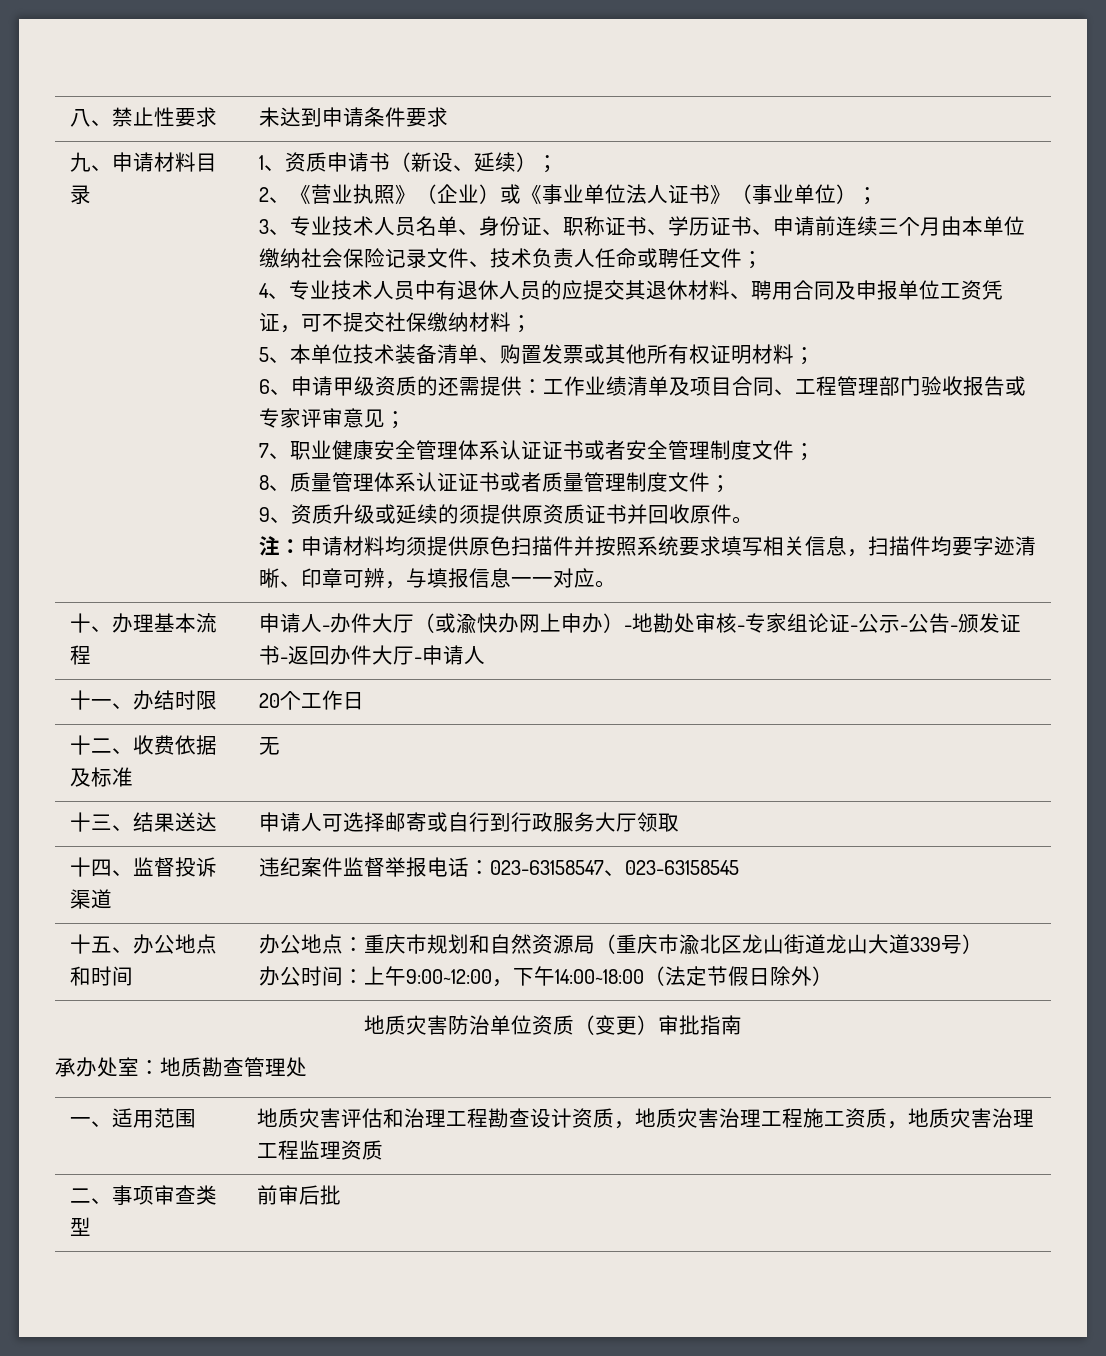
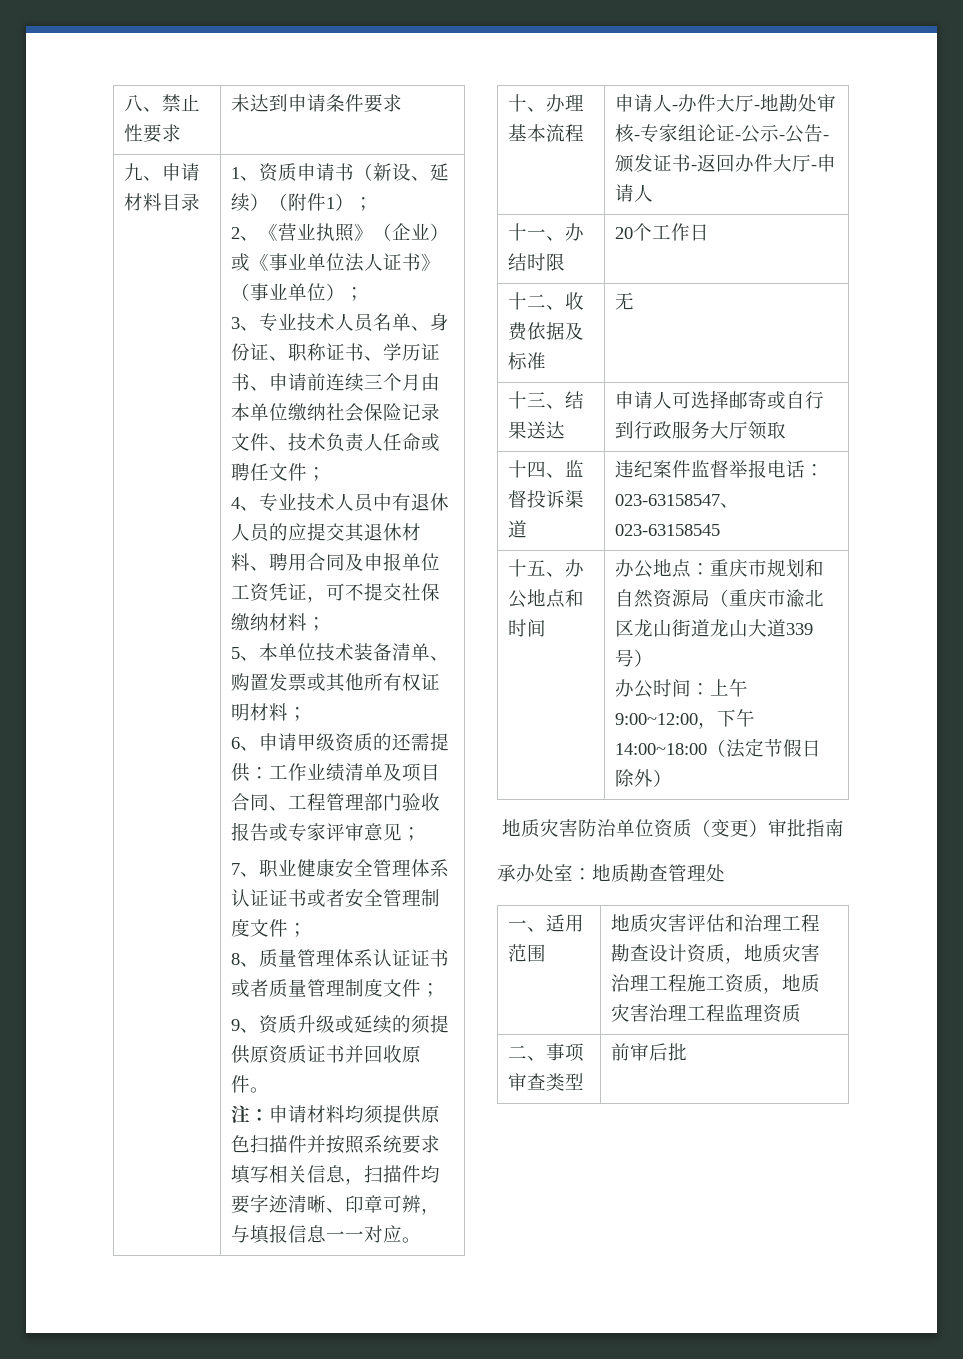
- 1、资质申请书（新设、延续）；
+ 1、资质申请书（新设、延续）（附件1）；
- 十、办理基本流程 | 申请人-办件大厅（或渝快办网上申办）-地勘处审核-专家组论证-公示-公告-颁发证书-返回办件大厅-申请人
+ 十、办理基本流程 | 申请人-办件大厅-地勘处审核-专家组论证-公示-公告-颁发证书-返回办件大厅-申请人

